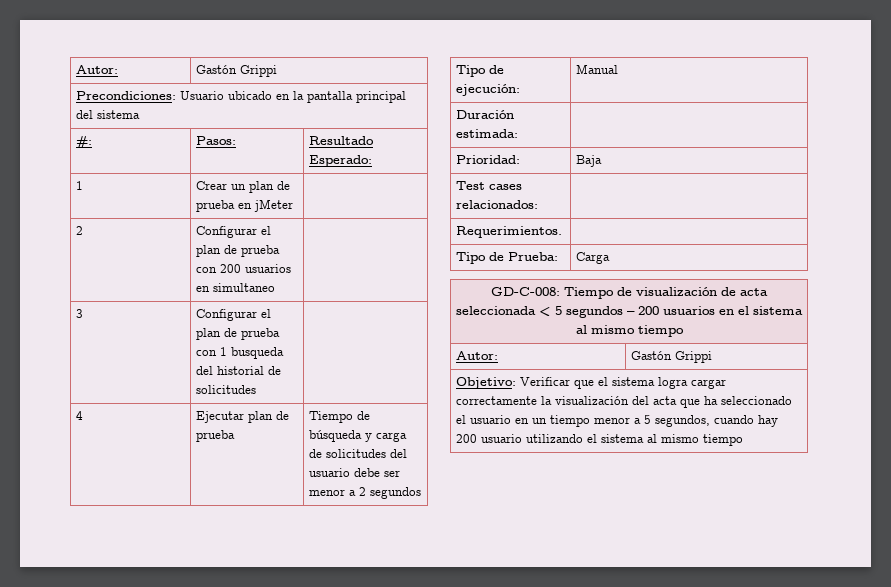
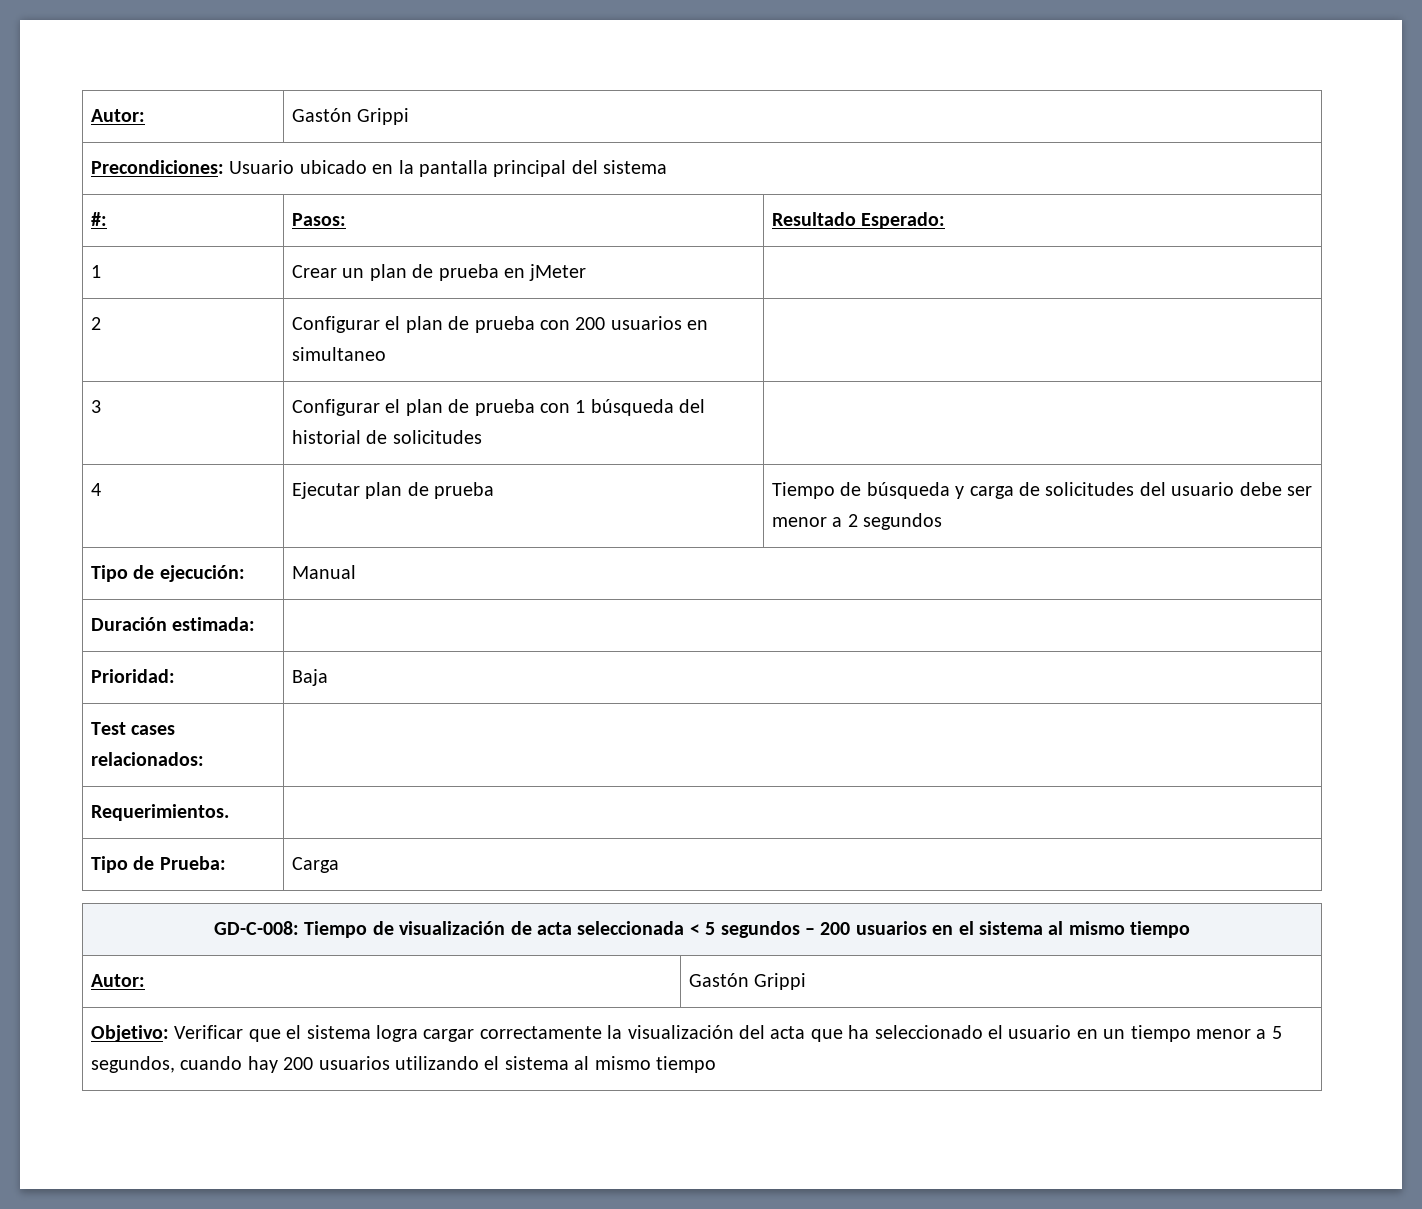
- 3 | Configurar el plan de prueba con 1 busqueda del historial de solicitudes |
+ 3 | Configurar el plan de prueba con 1 búsqueda del historial de solicitudes |
- Objetivo: Verificar que el sistema logra cargar correctamente la visualización del acta que ha seleccionado el usuario en un tiempo menor a 5 segundos, cuando hay 200 usuario utilizando el sistema al mismo tiempo
+ Objetivo: Verificar que el sistema logra cargar correctamente la visualización del acta que ha seleccionado el usuario en un tiempo menor a 5 segundos, cuando hay 200 usuarios utilizando el sistema al mismo tiempo

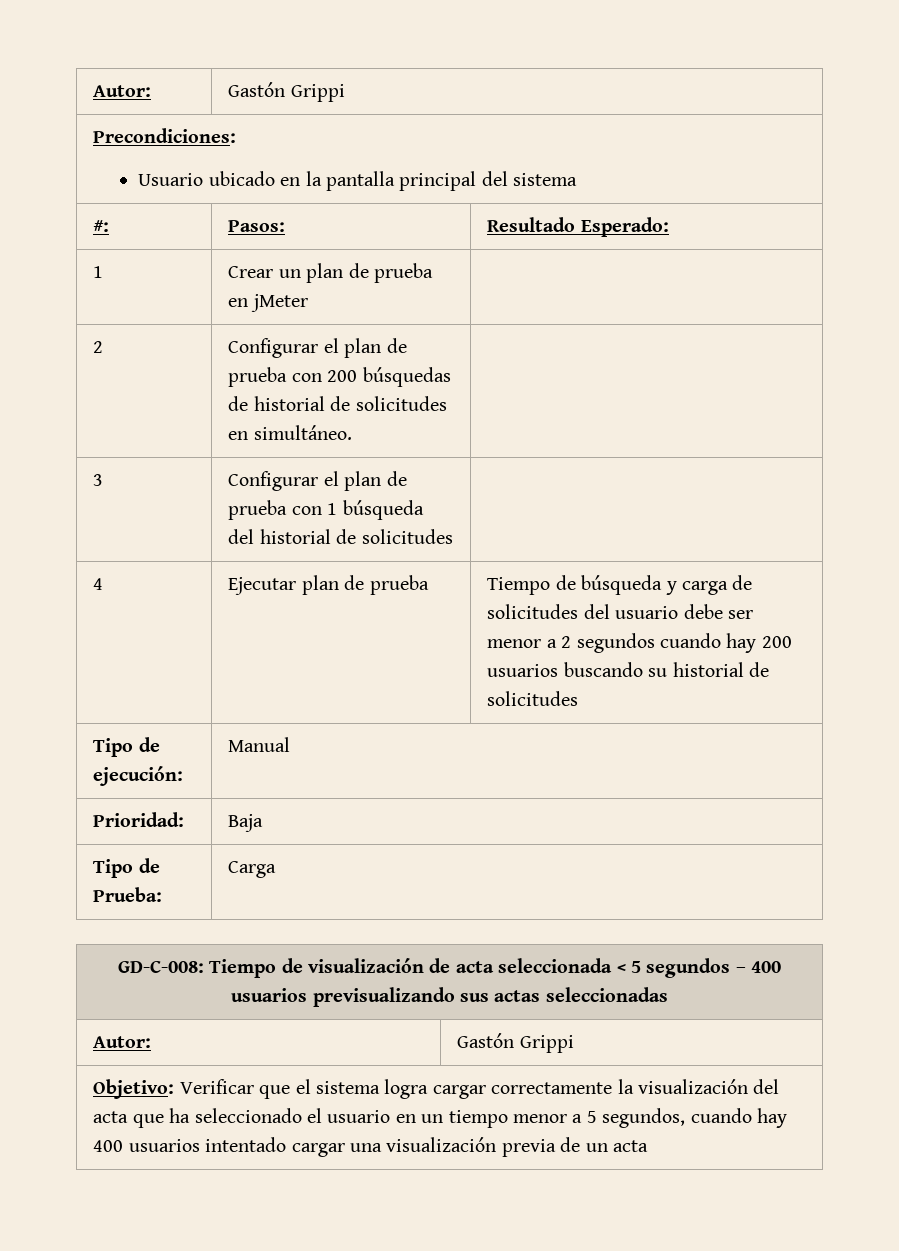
- Precondiciones: Usuario ubicado en la pantalla principal del sistema
+ Precondiciones:
+ Usuario ubicado en la pantalla principal del sistema
- 2 | Configurar el plan de prueba con 200 usuarios en simultaneo |
+ 2 | Configurar el plan de prueba con 200 búsquedas de historial de solicitudes en simultáneo. |
- 4 | Ejecutar plan de prueba | Tiempo de búsqueda y carga de solicitudes del usuario debe ser menor a 2 segundos
+ 4 | Ejecutar plan de prueba | Tiempo de búsqueda y carga de solicitudes del usuario debe ser menor a 2 segundos cuando hay 200 usuarios buscando su historial de solicitudes
- Duración estimada: |
- Test cases relacionados: |
- Requerimientos. |
- GD-C-008: Tiempo de visualización de acta seleccionada < 5 segundos – 200 usuarios en el sistema al mismo tiempo
+ GD-C-008: Tiempo de visualización de acta seleccionada < 5 segundos – 400 usuarios previsualizando sus actas seleccionadas
- Objetivo: Verificar que el sistema logra cargar correctamente la visualización del acta que ha seleccionado el usuario en un tiempo menor a 5 segundos, cuando hay 200 usuarios utilizando el sistema al mismo tiempo
+ Objetivo: Verificar que el sistema logra cargar correctamente la visualización del acta que ha seleccionado el usuario en un tiempo menor a 5 segundos, cuando hay 400 usuarios intentado cargar una visualización previa de un acta

